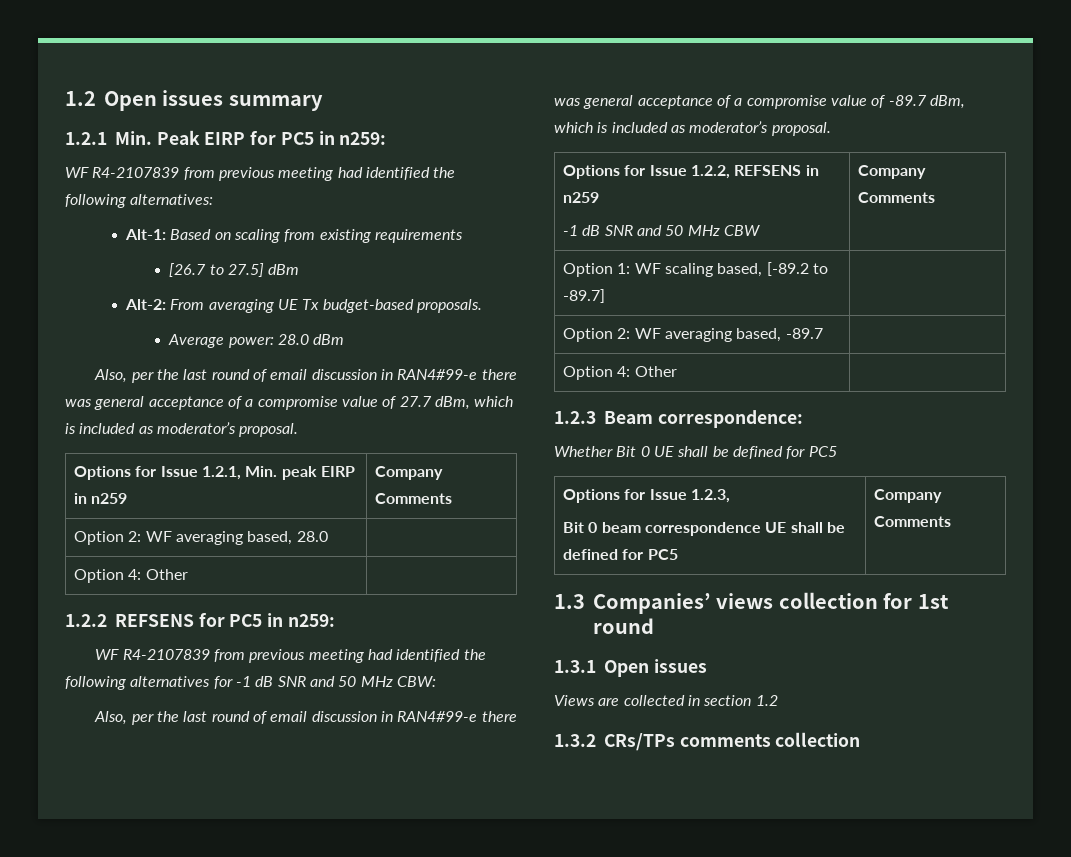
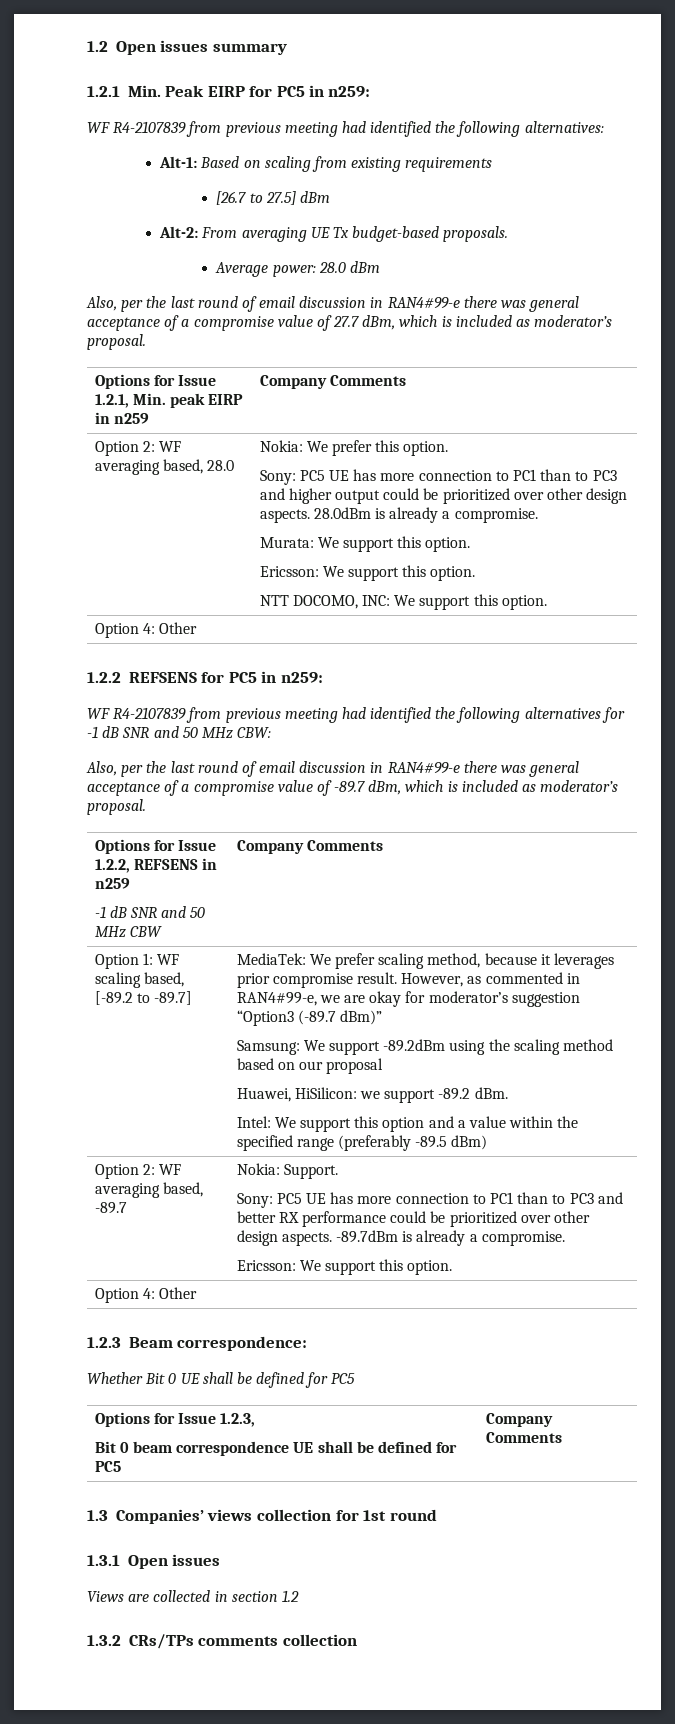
+ Nokia: We prefer this option.
+ Sony: PC5 UE has more connection to PC1 than to PC3 and higher output could be prioritized over other design aspects. 28.0dBm is already a compromise.
+ Murata: We support this option.
+ Ericsson: We support this option.
+ NTT DOCOMO, INC: We support this option.
+ MediaTek: We prefer scaling method, because it leverages prior compromise result. However, as commented in RAN4#99-e, we are okay for moderator’s suggestion “Option3 (-89.7 dBm)”
+ Samsung: We support -89.2dBm using the scaling method based on our proposal
+ Huawei, HiSilicon: we support -89.2 dBm.
+ Intel: We support this option and a value within the specified range (preferably -89.5 dBm)
- Option 2: WF averaging based, -89.7 |
+ Option 2: WF averaging based, -89.7 | Nokia: Support.
+ Sony: PC5 UE has more connection to PC1 than to PC3 and better RX performance could be prioritized over other design aspects. -89.7dBm is already a compromise.
+ Ericsson: We support this option.

